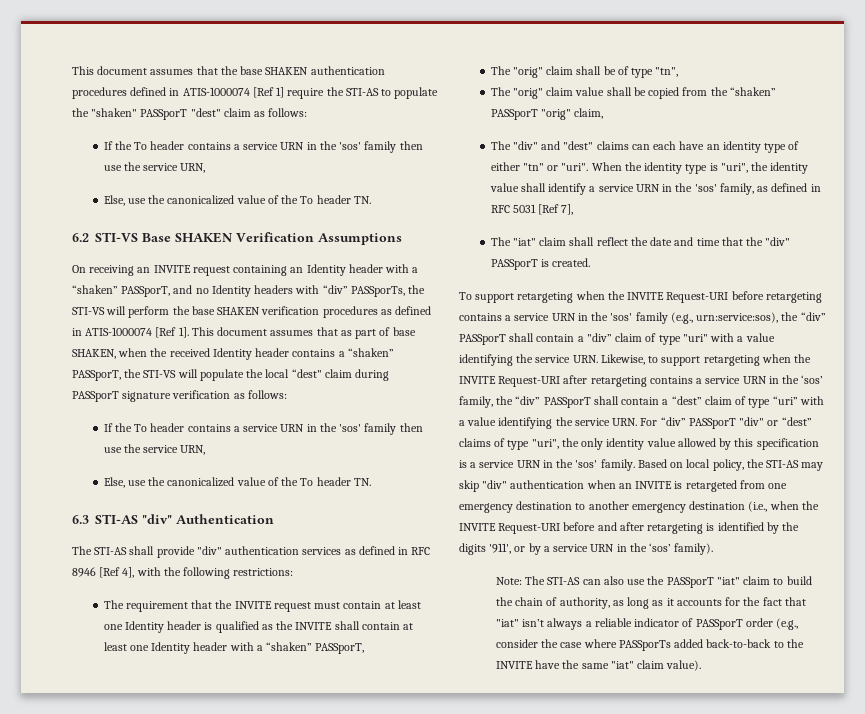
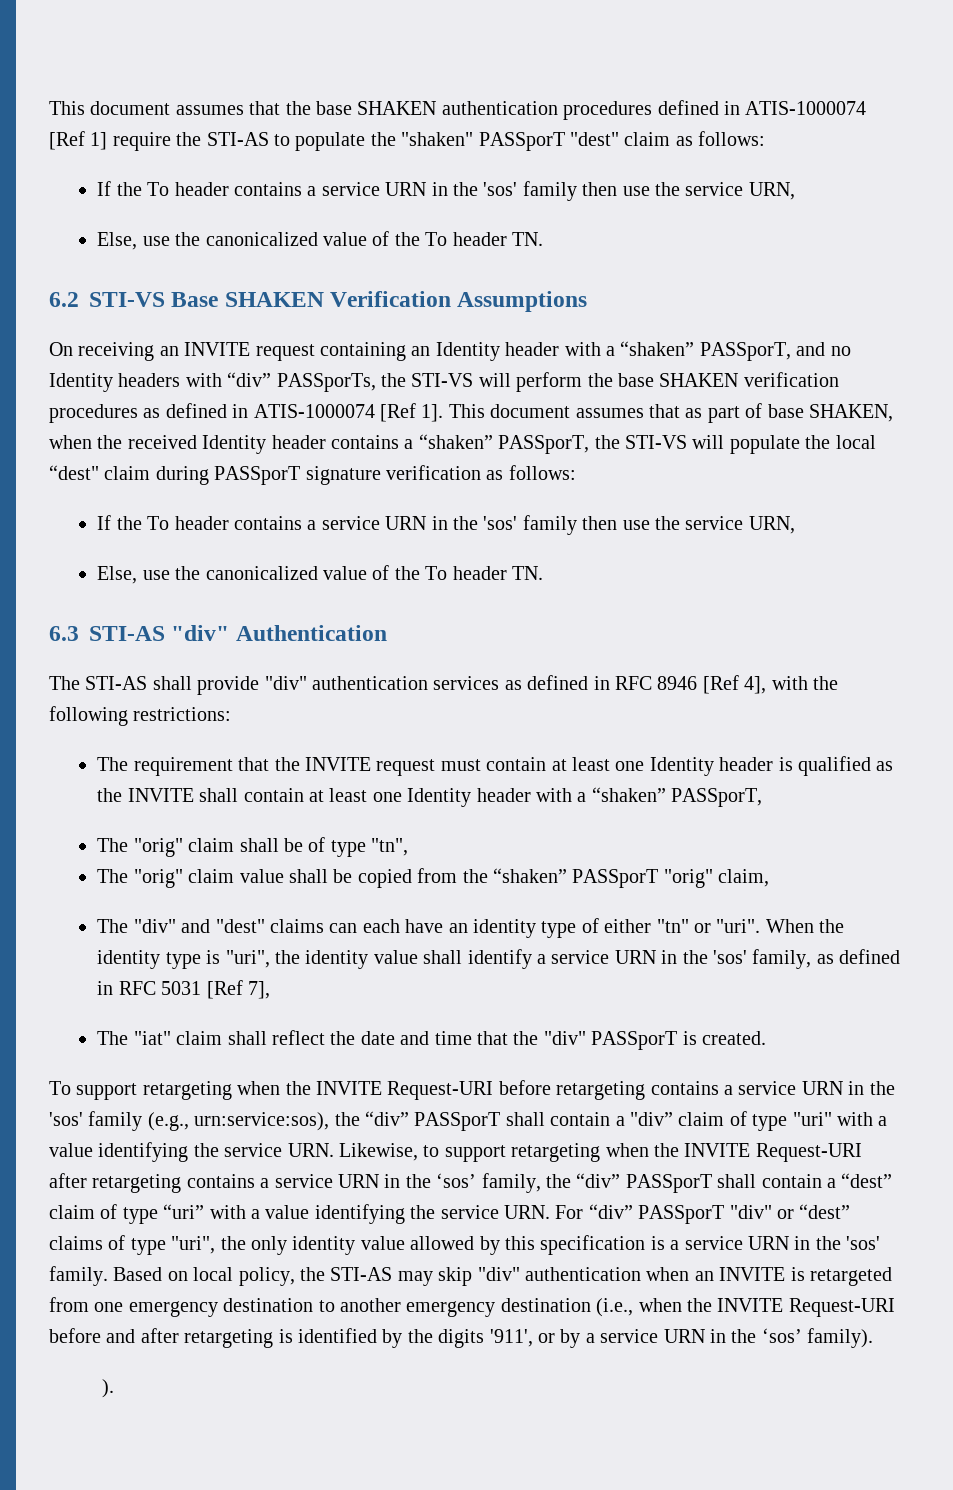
- Note: The STI-AS can also use the PASSporT "iat" claim to build the chain of authority, as long as it accounts for the fact that "iat" isn’t always a reliable indicator of PASSporT order (e.g., consider the case where PASSporTs added back-to-back to the INVITE have the same "iat" claim value).
+ ).

